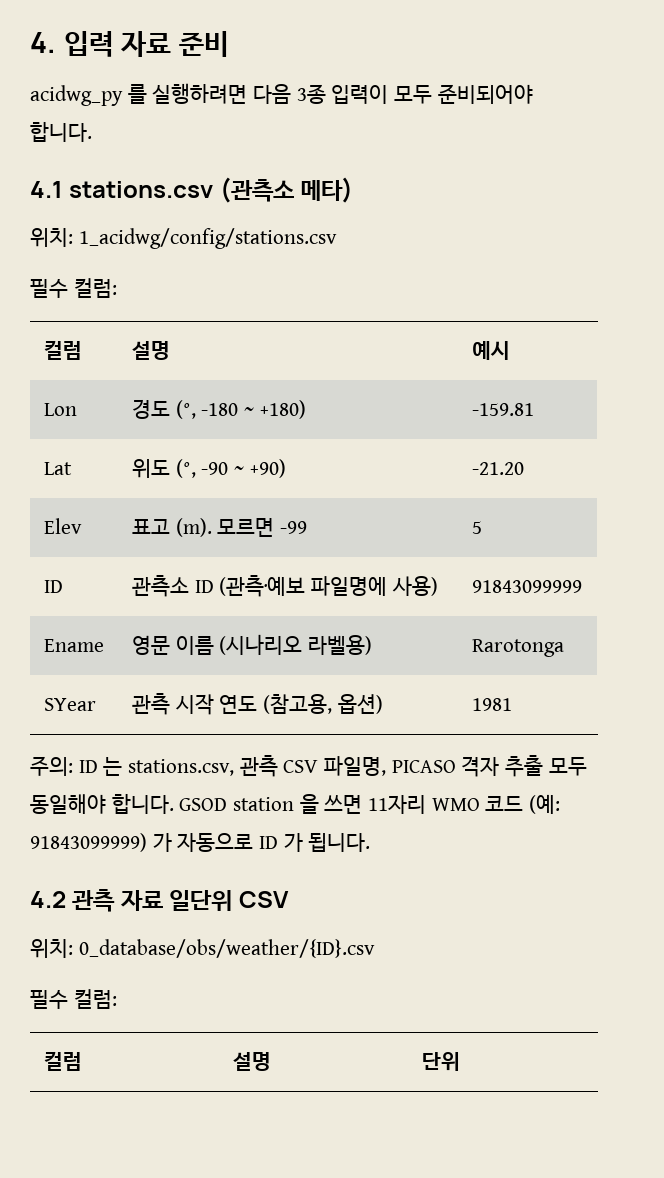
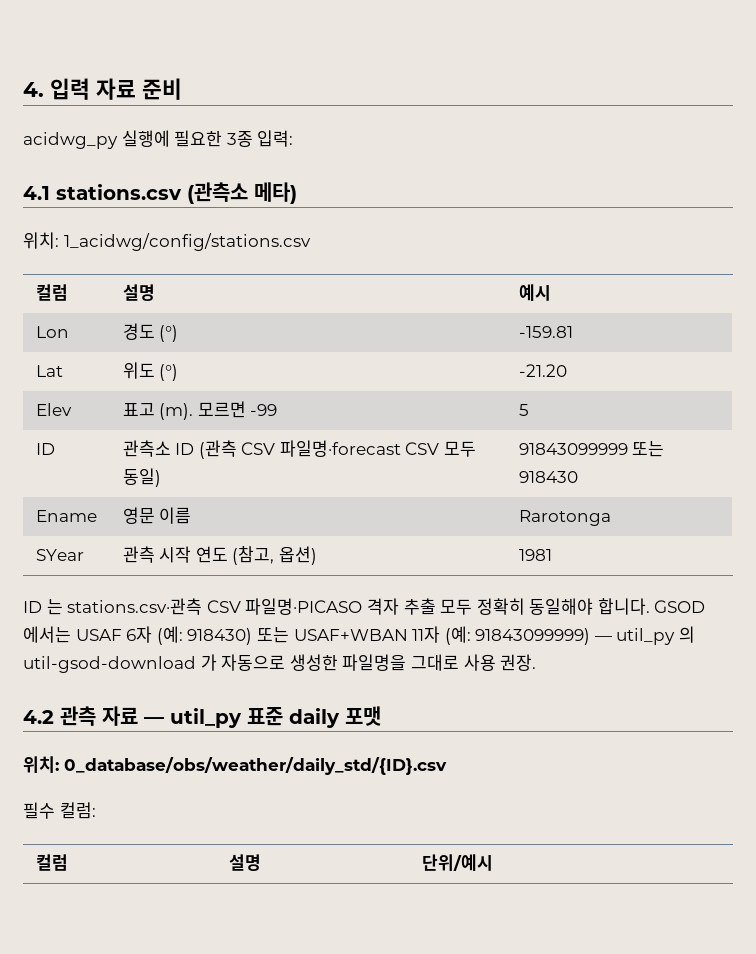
- acidwg_py 를 실행하려면 다음 3종 입력이 모두 준비되어야 합니다.
+ acidwg_py 실행에 필요한 3종 입력:
  위치: 1_acidwg/config/stations.csv
- 필수 컬럼:
- Lon | 경도 (°, -180 ~ +180) | -159.81
+ Lon | 경도 (°) | -159.81
- Lat | 위도 (°, -90 ~ +90) | -21.20
+ Lat | 위도 (°) | -21.20
- ID | 관측소 ID (관측·예보 파일명에 사용) | 91843099999
+ ID | 관측소 ID (관측 CSV 파일명·forecast CSV 모두 동일) | 91843099999 또는 918430
- Ename | 영문 이름 (시나리오 라벨용) | Rarotonga
+ Ename | 영문 이름 | Rarotonga
- SYear | 관측 시작 연도 (참고용, 옵션) | 1981
+ SYear | 관측 시작 연도 (참고, 옵션) | 1981
- 주의: ID 는 stations.csv, 관측 CSV 파일명, PICASO 격자 추출 모두 동일해야 합니다.
+ ID 는 stations.csv·관측 CSV 파일명·PICASO 격자 추출 모두 정확히 동일해야 합니다.
- GSOD station 을 쓰면 11자리 WMO 코드 (예: 91843099999) 가 자동으로 ID 가 됩니다.
- 4.2 관측 자료 일단위 CSV
- 위치: 0_database/obs/weather/{ID}.csv
+ GSOD 에서는 USAF 6자 (예: 918430) 또는 USAF+WBAN 11자 (예: 91843099999) — util_py 의 util-gsod-download 가 자동으로 생성한 파일명을 그대로 사용 권장.
+ 4.2 관측 자료 — util_py 표준 daily 포맷
+ 위치: 0_database/obs/weather/daily_std/{ID}.csv
  필수 컬럼:
- 컬럼 | 설명 | 단위
+ 컬럼 | 설명 | 단위/예시

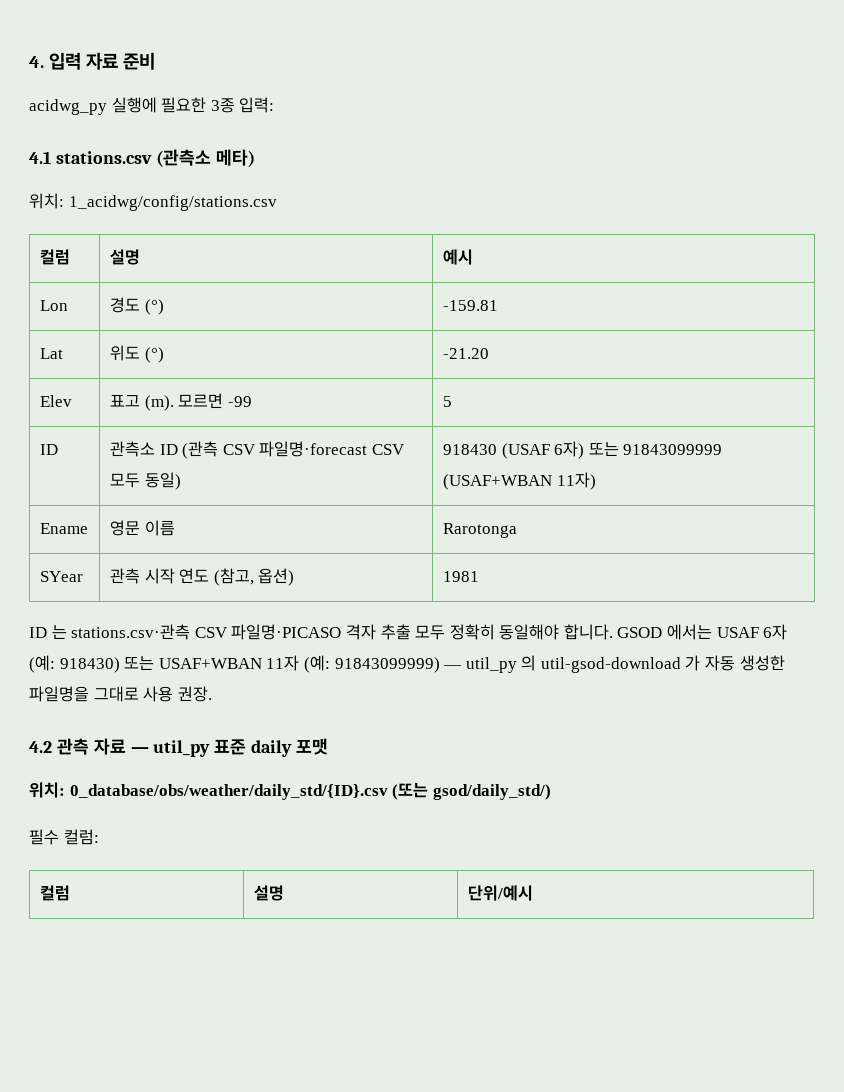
- ID | 관측소 ID (관측 CSV 파일명·forecast CSV 모두 동일) | 91843099999 또는 918430
+ ID | 관측소 ID (관측 CSV 파일명·forecast CSV 모두 동일) | 918430 (USAF 6자) 또는 91843099999 (USAF+WBAN 11자)
- GSOD 에서는 USAF 6자 (예: 918430) 또는 USAF+WBAN 11자 (예: 91843099999) — util_py 의 util-gsod-download 가 자동으로 생성한 파일명을 그대로 사용 권장.
+ GSOD 에서는 USAF 6자 (예: 918430) 또는 USAF+WBAN 11자 (예: 91843099999) — util_py 의 util-gsod-download 가 자동 생성한 파일명을 그대로 사용 권장.
- 위치: 0_database/obs/weather/daily_std/{ID}.csv
+ 위치: 0_database/obs/weather/daily_std/{ID}.csv (또는 gsod/daily_std/)

